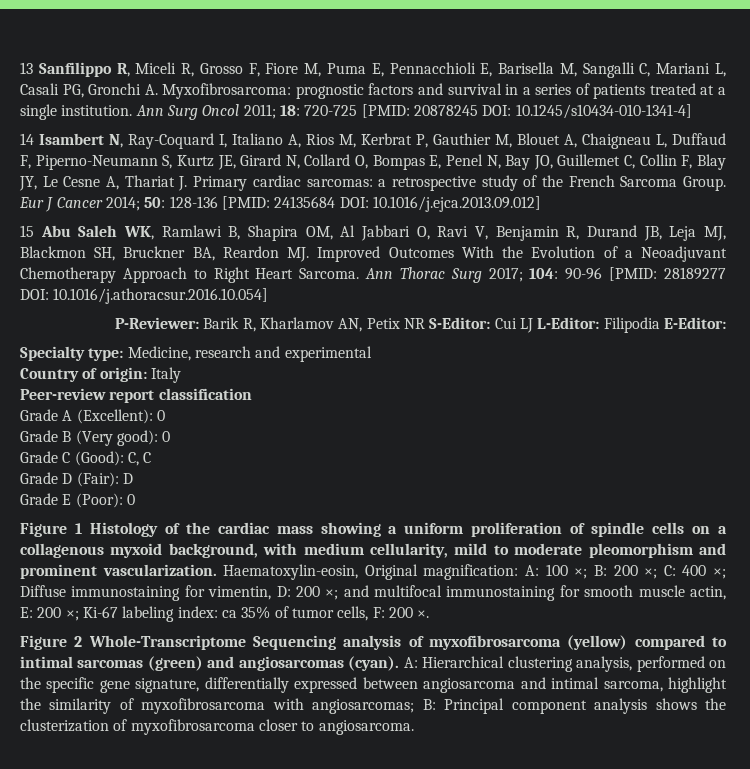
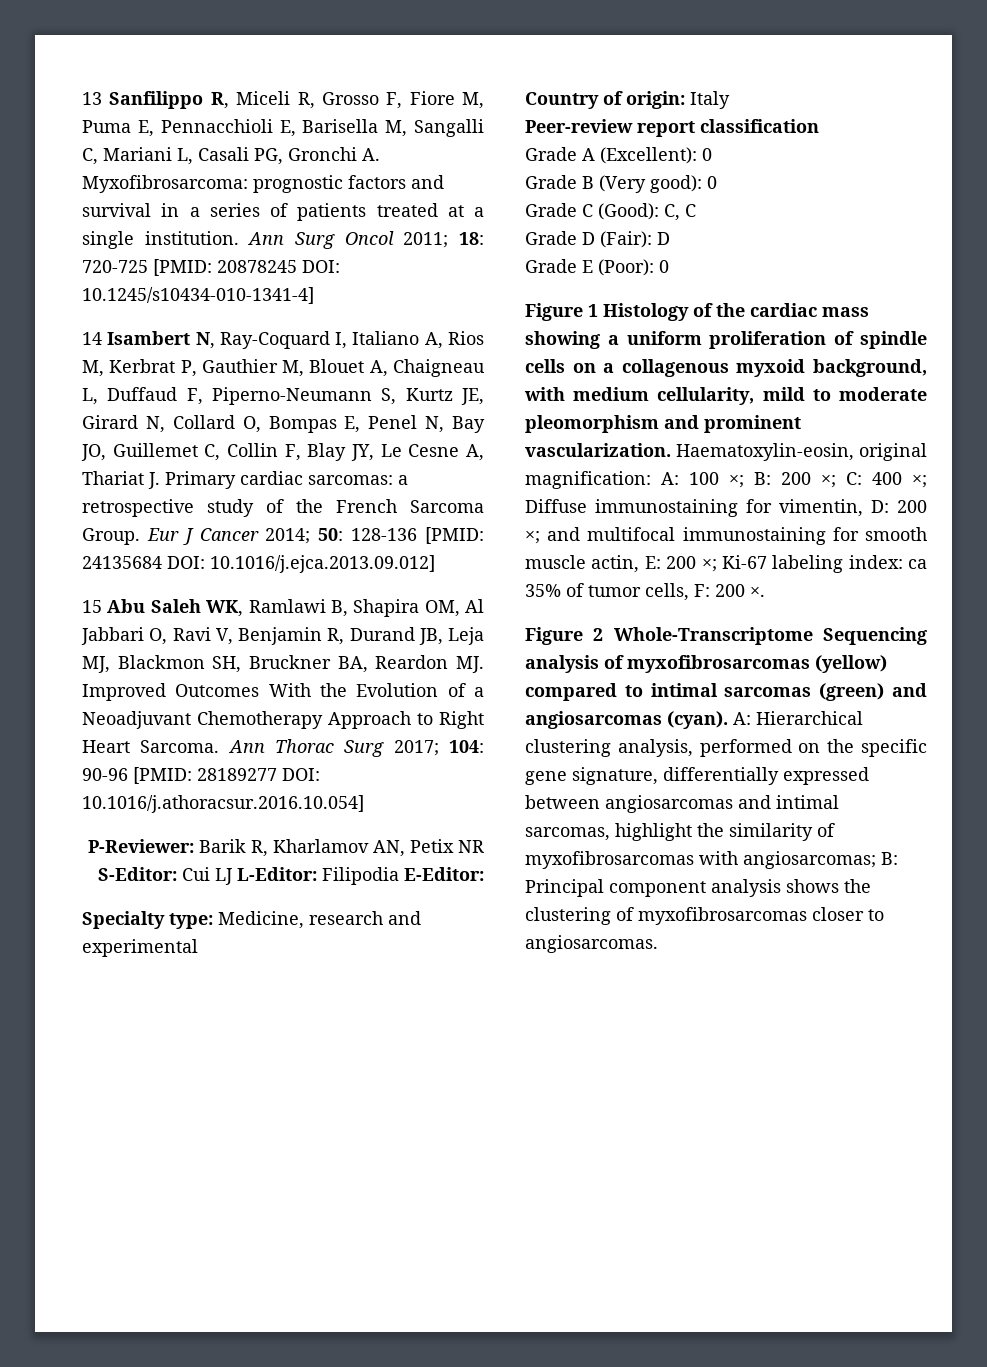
- Haematoxylin-eosin, Original magnification: A: 100 ×; B: 200 ×; C: 400 ×; Diffuse immunostaining for vimentin, D: 200 ×; and multifocal immunostaining for smooth muscle actin, E: 200 ×; Ki-67 labeling index: ca 35% of tumor cells, F: 200 ×.
+ Haematoxylin-eosin, original magnification: A: 100 ×; B: 200 ×; C: 400 ×; Diffuse immunostaining for vimentin, D: 200 ×; and multifocal immunostaining for smooth muscle actin, E: 200 ×; Ki-67 labeling index: ca 35% of tumor cells, F: 200 ×.
- Figure 2 Whole-Transcriptome Sequencing analysis of myxofibrosarcoma (yellow) compared to intimal sarcomas (green) and angiosarcomas (cyan).
+ Figure 2 Whole-Transcriptome Sequencing analysis of myxofibrosarcomas (yellow) compared to intimal sarcomas (green) and angiosarcomas (cyan).
- A: Hierarchical clustering analysis, performed on the specific gene signature, differentially expressed between angiosarcoma and intimal sarcoma, highlight the similarity of myxofibrosarcoma with angiosarcomas; B: Principal component analysis shows the clusterization of myxofibrosarcoma closer to angiosarcoma.
+ A: Hierarchical clustering analysis, performed on the specific gene signature, differentially expressed between angiosarcomas and intimal sarcomas, highlight the similarity of myxofibrosarcomas with angiosarcomas; B: Principal component analysis shows the clustering of myxofibrosarcomas closer to angiosarcomas.

